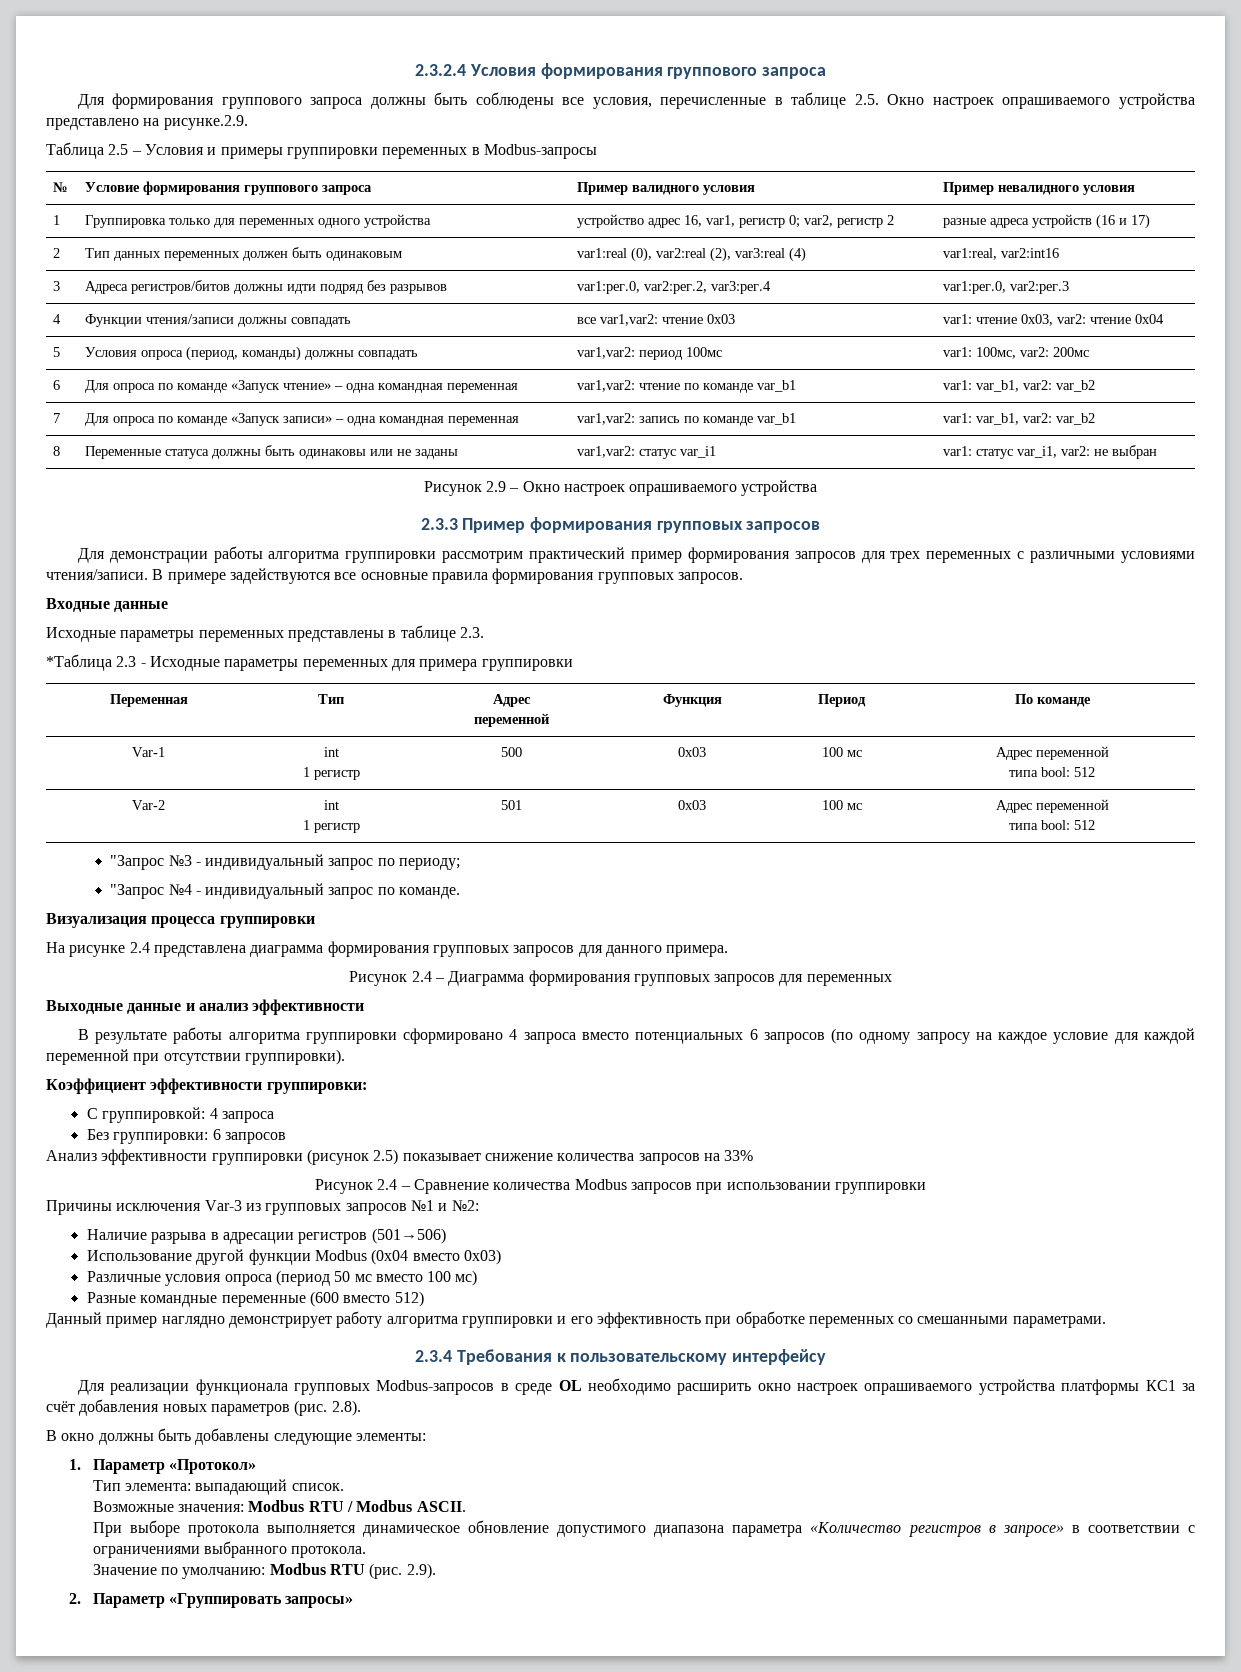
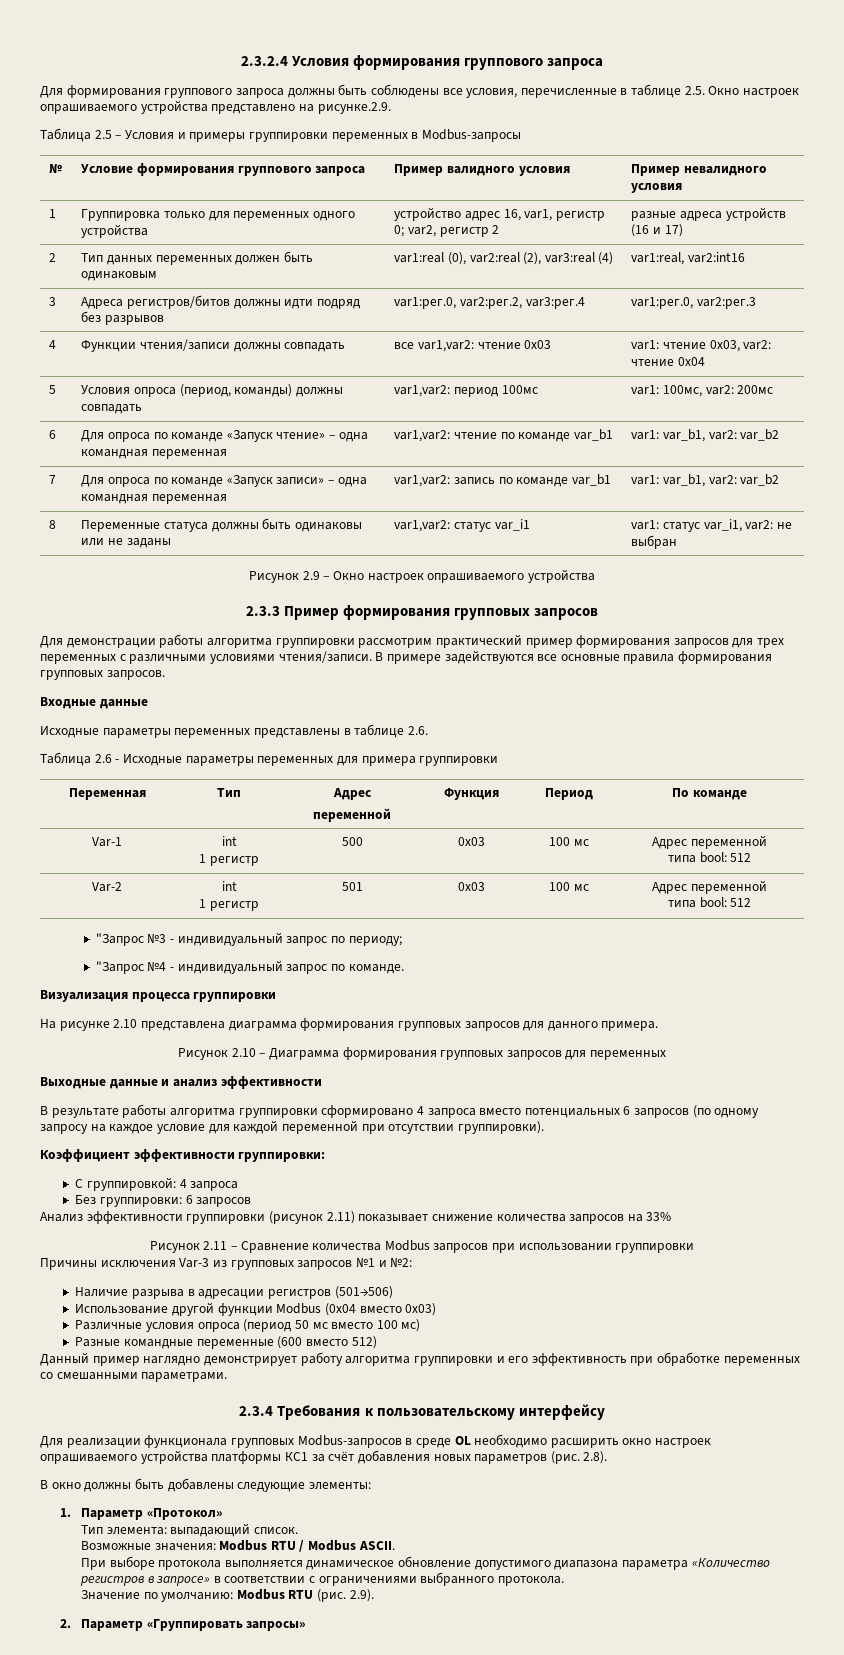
- Исходные параметры переменных представлены в таблице 2.3.
- *Таблица 2.3 - Исходные параметры переменных для примера группировки
+ Исходные параметры переменных представлены в таблице 2.6.
+ Таблица 2.6 - Исходные параметры переменных для примера группировки
- На рисунке 2.4 представлена диаграмма формирования групповых запросов для данного примера.
+ На рисунке 2.10 представлена диаграмма формирования групповых запросов для данного примера.
- Рисунок 2.4 – Диаграмма формирования групповых запросов для переменных
+ Рисунок 2.10 – Диаграмма формирования групповых запросов для переменных
- Анализ эффективности группировки (рисунок 2.5) показывает снижение количества запросов на 33%
+ Анализ эффективности группировки (рисунок 2.11) показывает снижение количества запросов на 33%
- Рисунок 2.4 – Сравнение количества Modbus запросов при использовании группировки
+ Рисунок 2.11 – Сравнение количества Modbus запросов при использовании группировки

